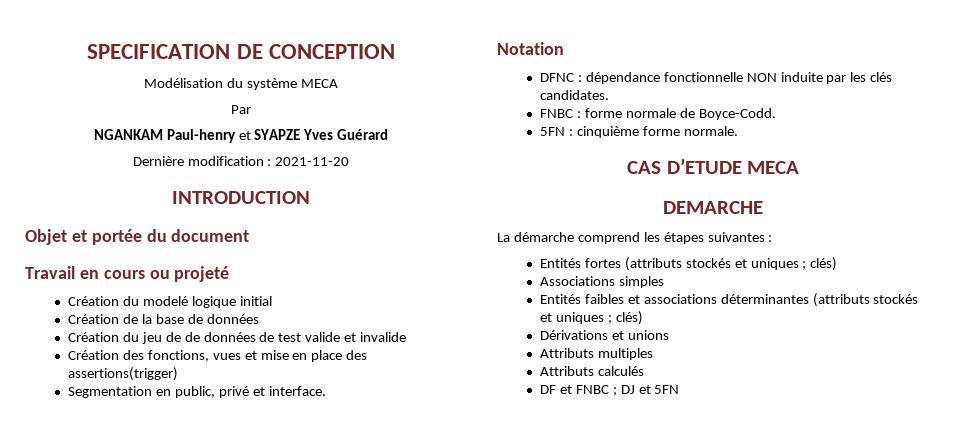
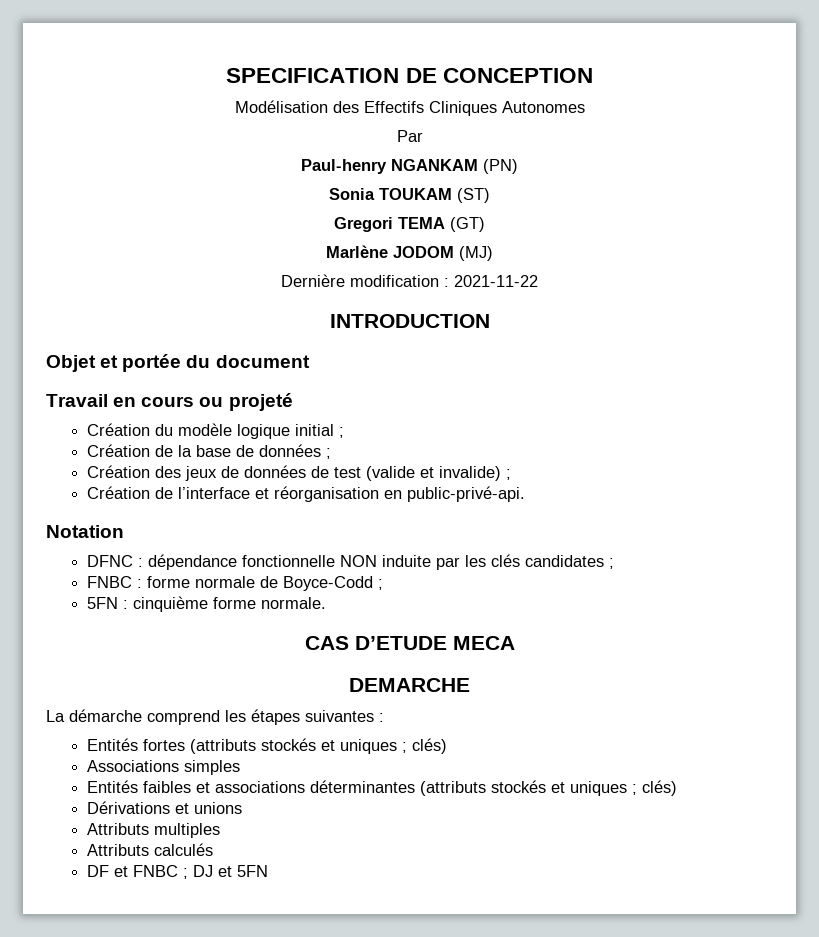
- Modélisation du système MECA
+ Modélisation des Effectifs Cliniques Autonomes
  Par
- NGANKAM Paul-henry et SYAPZE Yves Guérard
+ Paul-henry NGANKAM (PN)
+ Sonia TOUKAM (ST)
+ Gregori TEMA (GT)
+ Marlène JODOM (MJ)
- Dernière modification : 2021-11-20
+ Dernière modification : 2021-11-22
- Création du modelé logique initial
+ Création du modèle logique initial ;
- Création de la base de données
- Création du jeu de de données de test valide et invalide
- Création des fonctions, vues et mise en place des assertions(trigger)
- Segmentation en public, privé et interface.
+ Création de la base de données ;
+ Création des jeux de données de test (valide et invalide) ;
+ Création de l’interface et réorganisation en public-privé-api.
- DFNC : dépendance fonctionnelle NON induite par les clés candidates.
+ DFNC : dépendance fonctionnelle NON induite par les clés candidates ;
- FNBC : forme normale de Boyce-Codd.
+ FNBC : forme normale de Boyce-Codd ;

